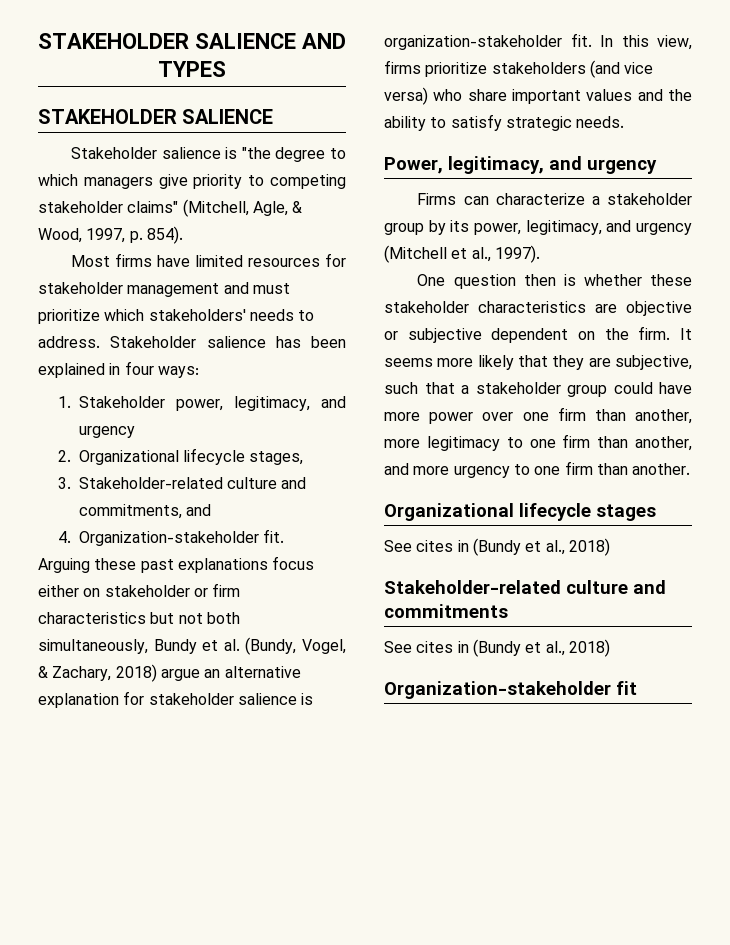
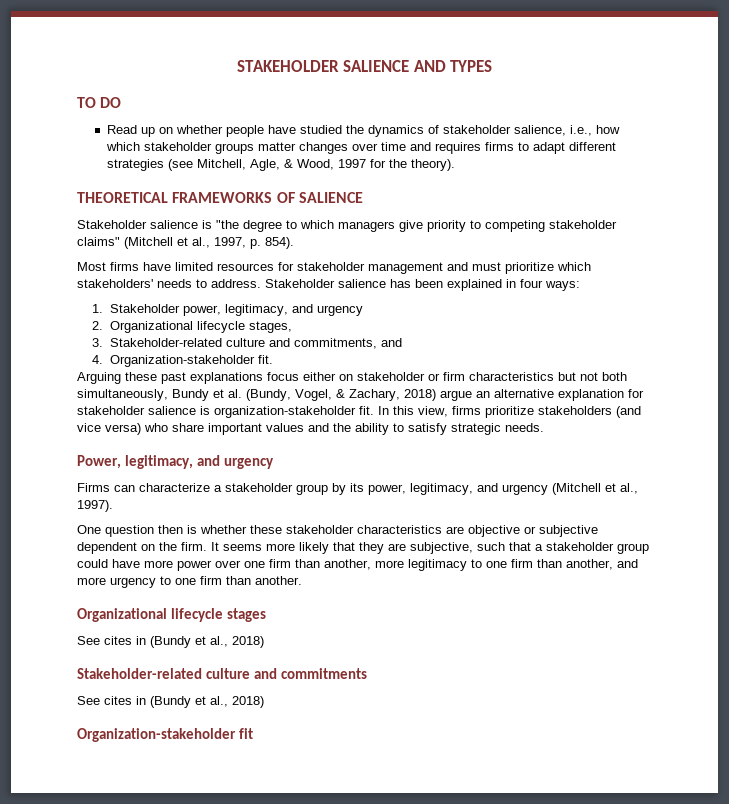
  STAKEHOLDER SALIENCE AND TYPES
- STAKEHOLDER SALIENCE
+ TO DO
+ Read up on whether people have studied the dynamics of stakeholder salience, i.e., how which stakeholder groups matter changes over time and requires firms to adapt different strategies (see Mitchell, Agle, & Wood, 1997 for the theory).
+ THEORETICAL FRAMEWORKS OF SALIENCE
- Stakeholder salience is "the degree to which managers give priority to competing stakeholder claims" (Mitchell, Agle, & Wood, 1997, p. 854).
+ Stakeholder salience is "the degree to which managers give priority to competing stakeholder claims" (Mitchell et al., 1997, p. 854).

